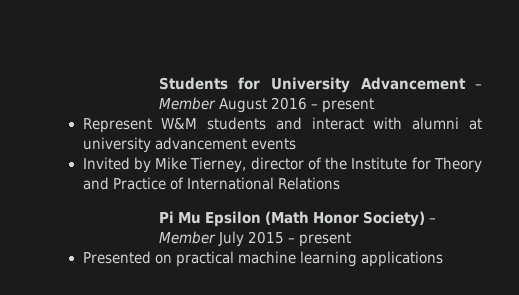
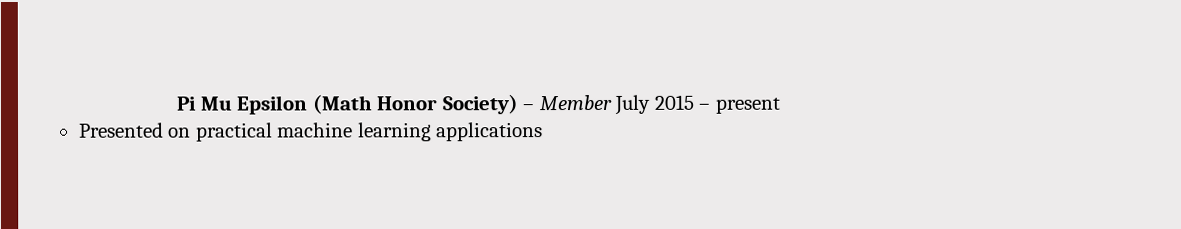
- Students for University Advancement – Member August 2016 – present
- Represent W&M students and interact with alumni at university advancement events
- Invited by Mike Tierney, director of the Institute for Theory and Practice of International Relations

